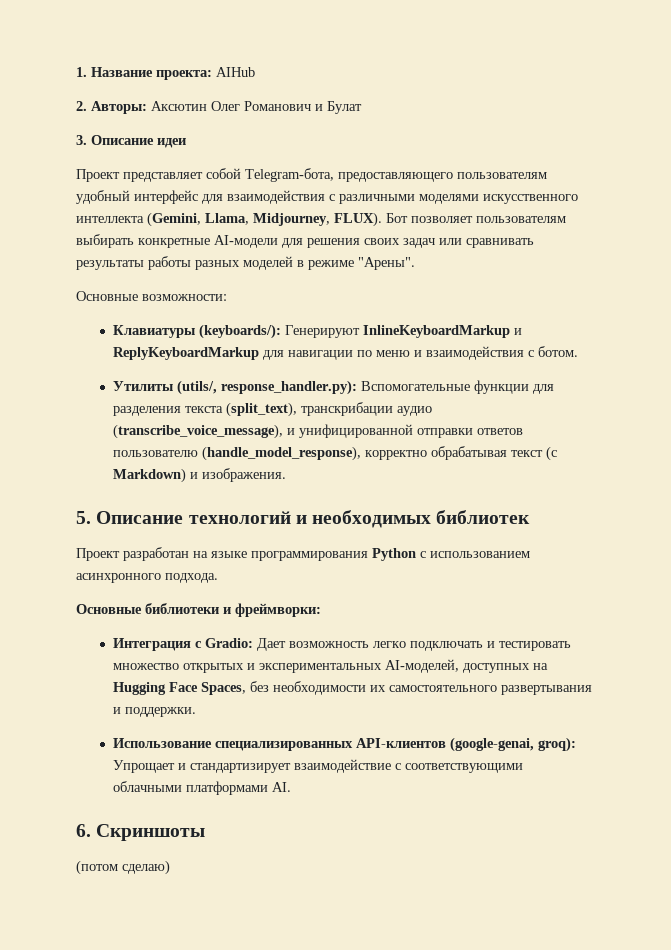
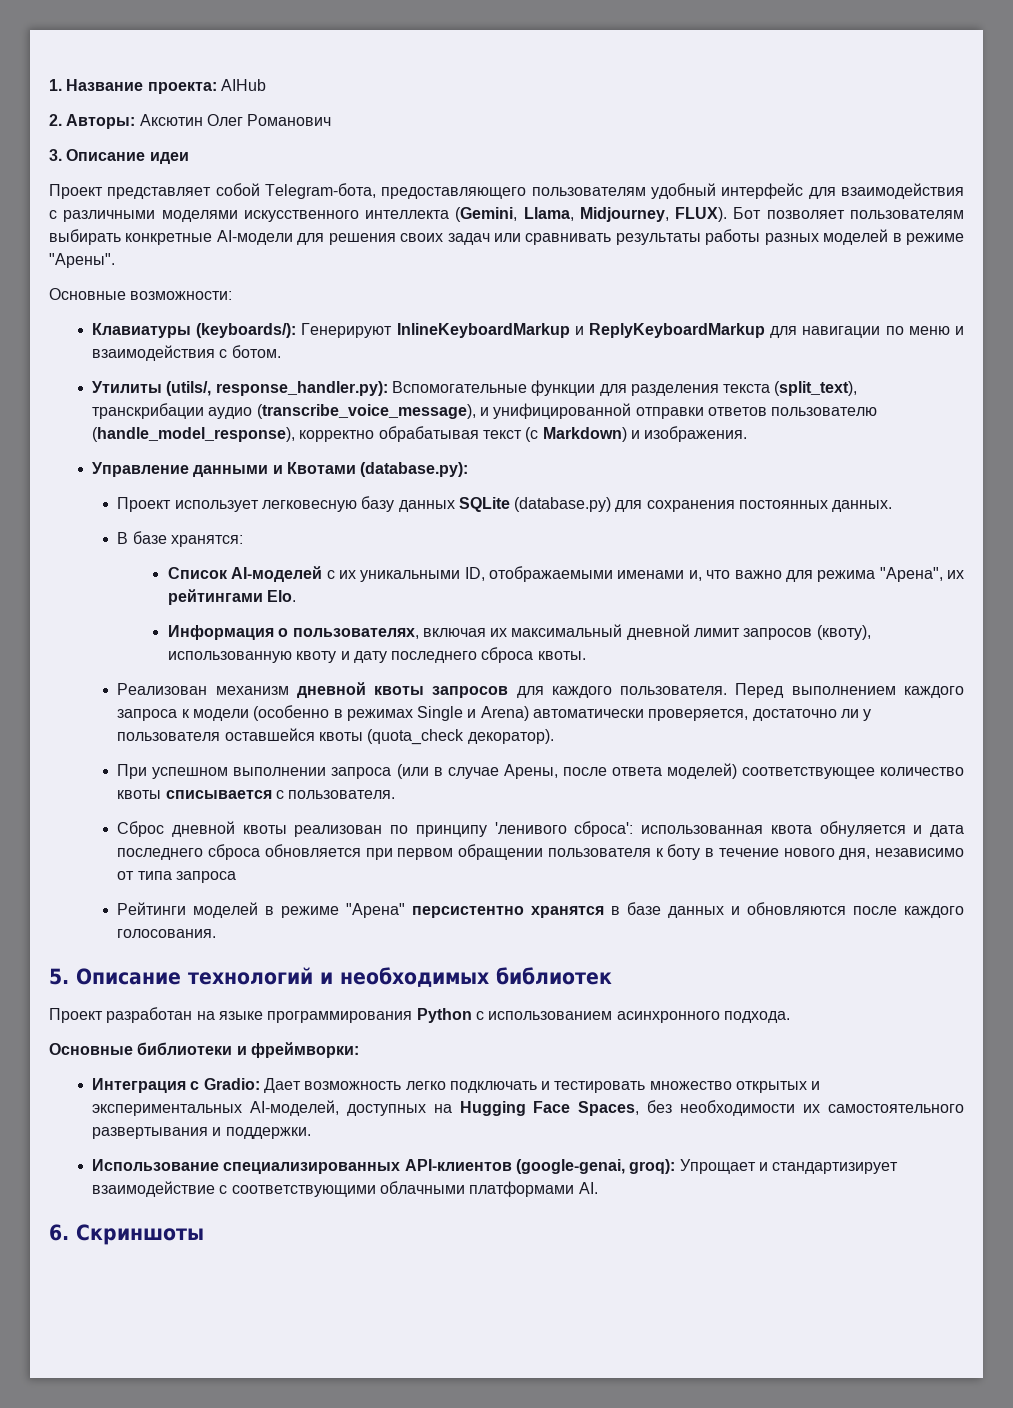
- 2. Авторы: Аксютин Олег Романович и Булат
+ 2. Авторы: Аксютин Олег Романович
+ Управление данными и Квотами (database.py):
+ Проект использует легковесную базу данных SQLite (database.py) для сохранения постоянных данных.
+ В базе хранятся:
+ Список AI-моделей с их уникальными ID, отображаемыми именами и, что важно для режима "Арена", их рейтингами Elo.
+ Информация о пользователях, включая их максимальный дневной лимит запросов (квоту), использованную квоту и дату последнего сброса квоты.
+ Реализован механизм дневной квоты запросов для каждого пользователя. Перед выполнением каждого запроса к модели (особенно в режимах Single и Arena) автоматически проверяется, достаточно ли у пользователя оставшейся квоты (quota_check декоратор).
+ При успешном выполнении запроса (или в случае Арены, после ответа моделей) соответствующее количество квоты списывается с пользователя.
+ Сброс дневной квоты реализован по принципу 'ленивого сброса': использованная квота обнуляется и дата последнего сброса обновляется при первом обращении пользователя к боту в течение нового дня, независимо от типа запроса
+ Рейтинги моделей в режиме "Арена" персистентно хранятся в базе данных и обновляются после каждого голосования.
- (потом сделаю)

